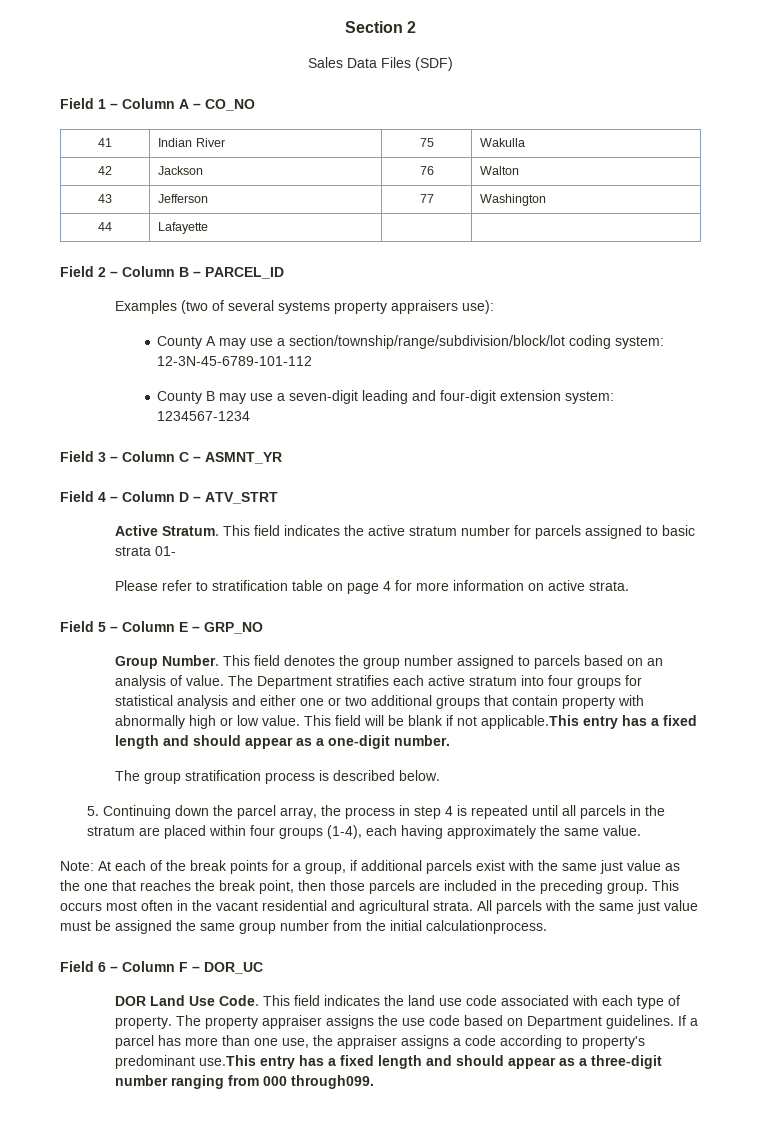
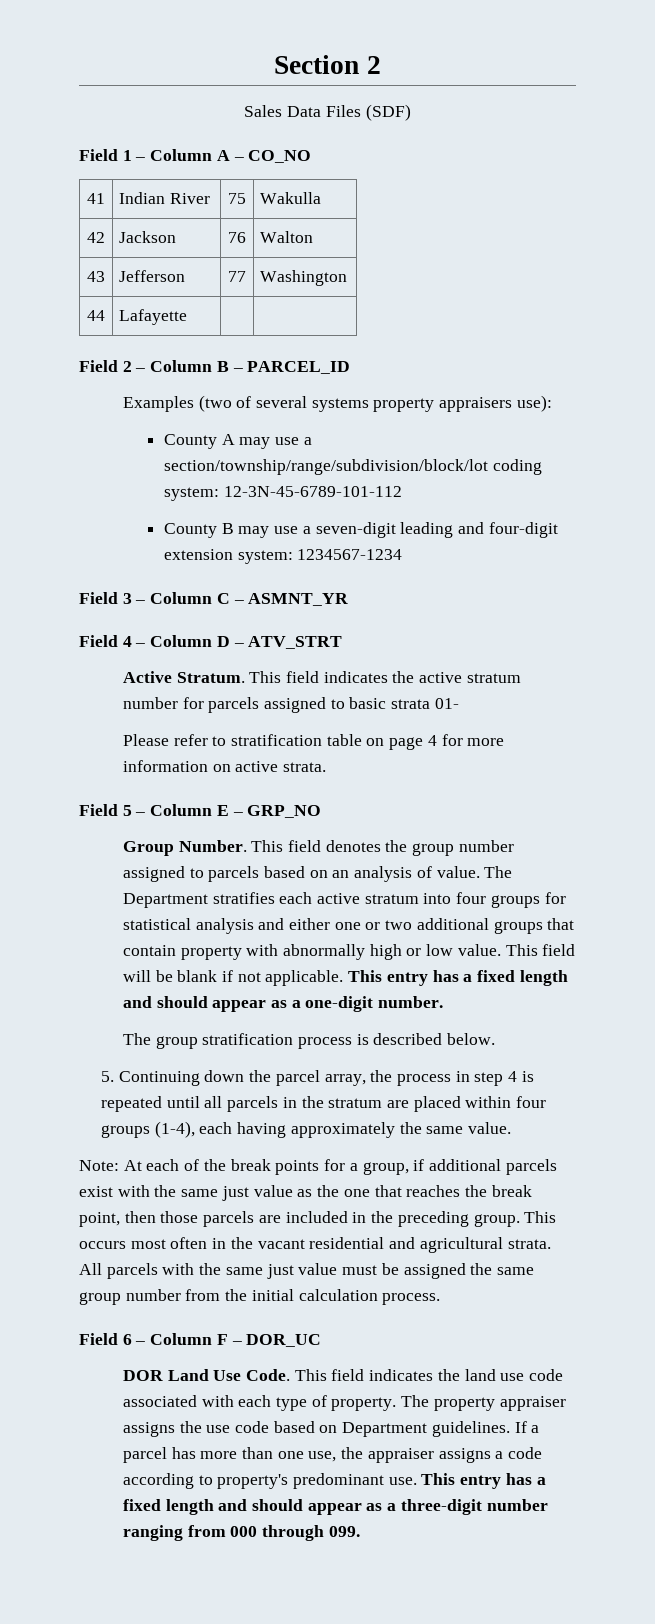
- This field will be blank if not applicable.This entry has a fixed length and should appear as a one-digit number.
+ This field will be blank if not applicable. This entry has a fixed length and should appear as a one-digit number.
- All parcels with the same just value must be assigned the same group number from the initial calculationprocess.
+ All parcels with the same just value must be assigned the same group number from the initial calculation process.
- If a parcel has more than one use, the appraiser assigns a code according to property's predominant use.This entry has a fixed length and should appear as a three-digit number ranging from 000 through099.
+ If a parcel has more than one use, the appraiser assigns a code according to property's predominant use. This entry has a fixed length and should appear as a three-digit number ranging from 000 through 099.

